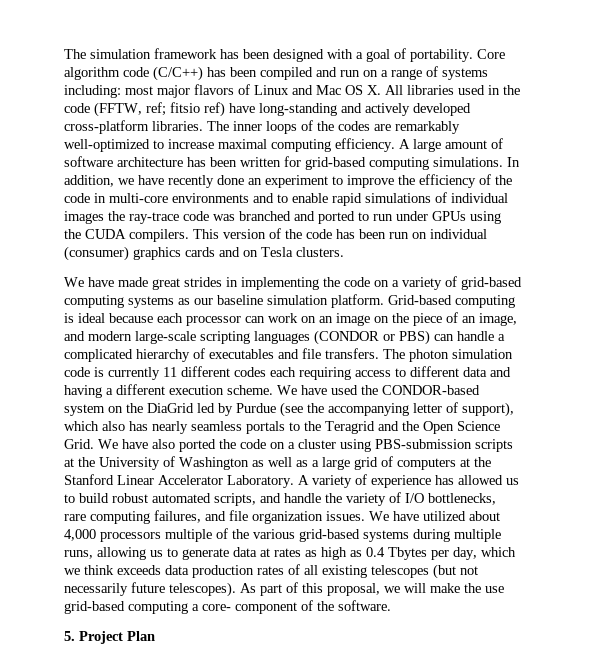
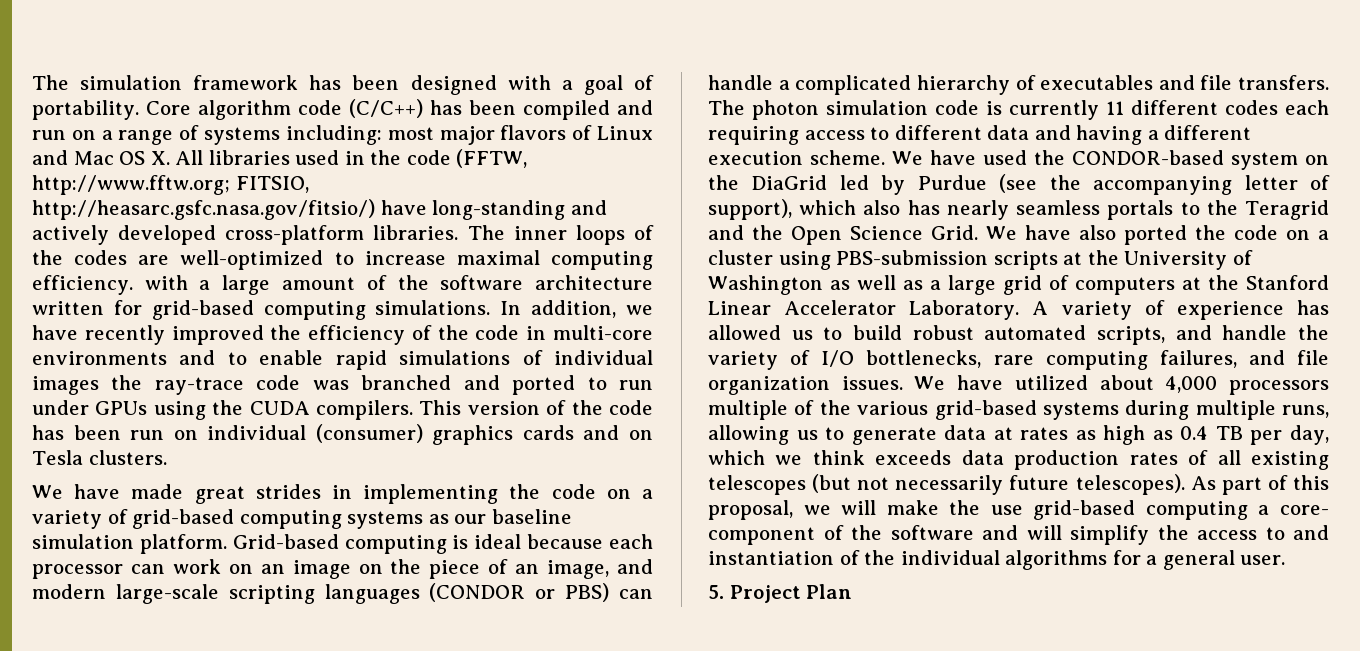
- Core algorithm code (C/C++) has been compiled and run on a range of systems including: most major flavors of Linux and Mac OS X. All libraries used in the code (FFTW, ref; fitsio ref) have long-standing and actively developed cross-platform libraries.
+ Core algorithm code (C/C++) has been compiled and run on a range of systems including: most major flavors of Linux and Mac OS X. All libraries used in the code (FFTW, http://www.fftw.org; FITSIO, http://heasarc.gsfc.nasa.gov/fitsio/) have long-standing and actively developed cross-platform libraries.
- The inner loops of the codes are remarkably well-optimized to increase maximal computing efficiency. A large amount of software architecture has been written for grid-based computing simulations.
+ The inner loops of the codes are well-optimized to increase maximal computing efficiency. with a large amount of the software architecture written for grid-based computing simulations.
- In addition, we have recently done an experiment to improve the efficiency of the code in multi-core environments and to enable rapid simulations of individual images the ray-trace code was branched and ported to run under GPUs using the CUDA compilers.
+ In addition, we have recently improved the efficiency of the code in multi-core environments and to enable rapid simulations of individual images the ray-trace code was branched and ported to run under GPUs using the CUDA compilers.
- We have utilized about 4,000 processors multiple of the various grid-based systems during multiple runs, allowing us to generate data at rates as high as 0.4 Tbytes per day, which we think exceeds data production rates of all existing telescopes (but not necessarily future telescopes).
+ We have utilized about 4,000 processors multiple of the various grid-based systems during multiple runs, allowing us to generate data at rates as high as 0.4 TB per day, which we think exceeds data production rates of all existing telescopes (but not necessarily future telescopes).
- As part of this proposal, we will make the use grid-based computing a core- component of the software.
+ As part of this proposal, we will make the use grid-based computing a core- component of the software and will simplify the access to and instantiation of the individual algorithms for a general user.

